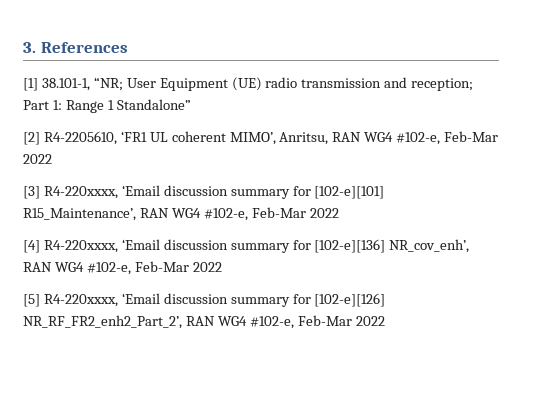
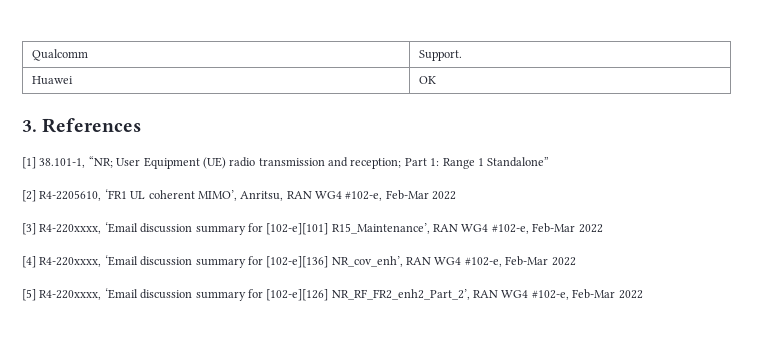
+ Qualcomm | Support.
+ Huawei | OK

